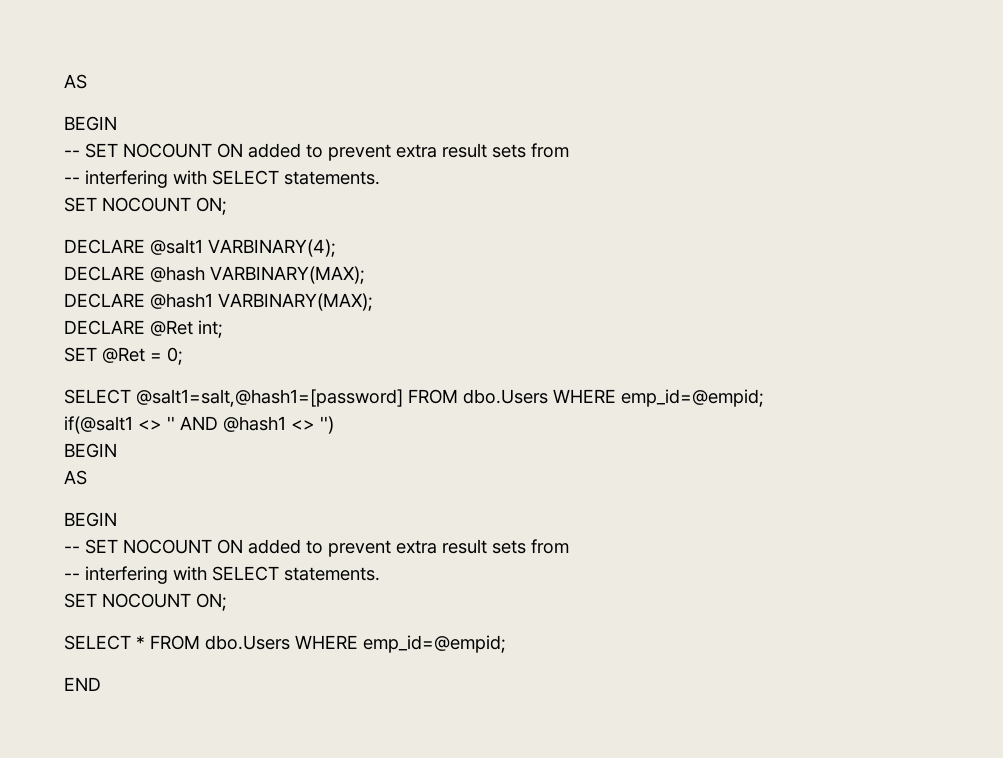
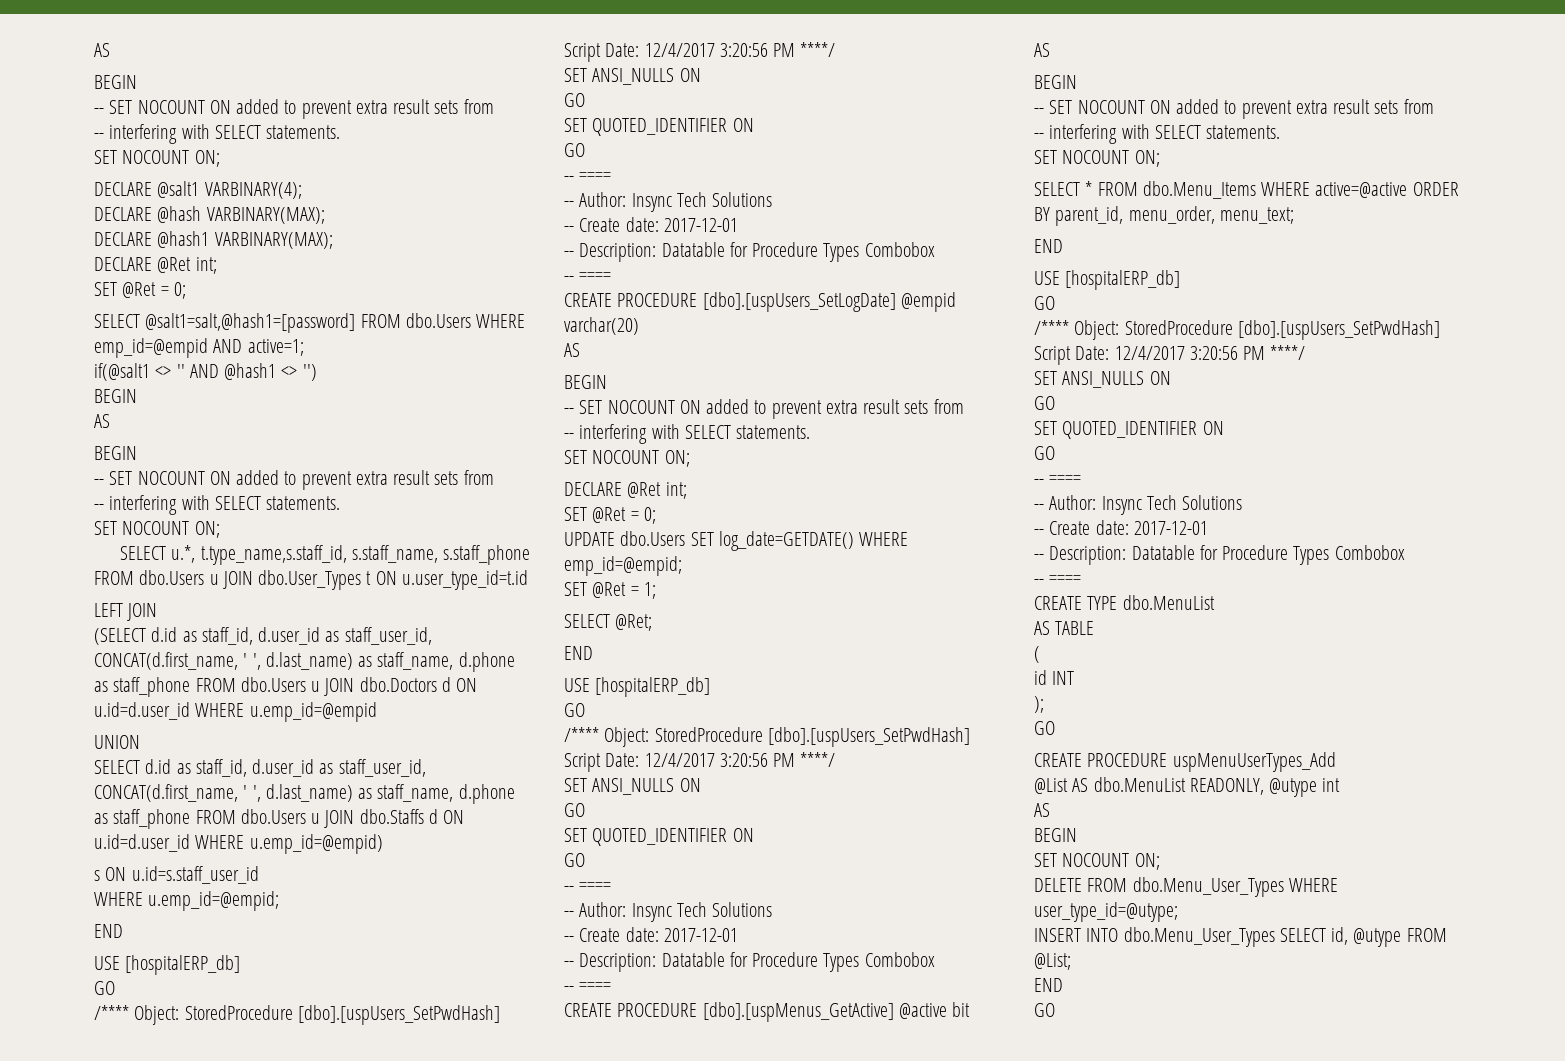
- SELECT @salt1=salt,@hash1=[password] FROM dbo.Users WHERE emp_id=@empid;
+ SELECT @salt1=salt,@hash1=[password] FROM dbo.Users WHERE emp_id=@empid AND active=1;
- SELECT * FROM dbo.Users WHERE emp_id=@empid;
+ SELECT u.*, t.type_name,s.staff_id, s.staff_name, s.staff_phone FROM dbo.Users u JOIN dbo.User_Types t ON u.user_type_id=t.id
+ LEFT JOIN
+ (SELECT d.id as staff_id, d.user_id as staff_user_id, CONCAT(d.first_name, ' ', d.last_name) as staff_name, d.phone as staff_phone FROM dbo.Users u JOIN dbo.Doctors d ON u.id=d.user_id WHERE u.emp_id=@empid
+ UNION
+ SELECT d.id as staff_id, d.user_id as staff_user_id, CONCAT(d.first_name, ' ', d.last_name) as staff_name, d.phone as staff_phone FROM dbo.Users u JOIN dbo.Staffs d ON u.id=d.user_id WHERE u.emp_id=@empid)
+ s ON u.id=s.staff_user_id
+ WHERE u.emp_id=@empid;
  END
+ USE [hospitalERP_db]
+ GO
+ /**** Object: StoredProcedure [dbo].[uspUsers_SetPwdHash] Script Date: 12/4/2017 3:20:56 PM ****/
+ SET ANSI_NULLS ON
+ GO
+ SET QUOTED_IDENTIFIER ON
+ GO
+ -- ====
+ -- Author: Insync Tech Solutions
+ -- Create date: 2017-12-01
+ -- Description: Datatable for Procedure Types Combobox
+ -- ====
+ CREATE PROCEDURE [dbo].[uspUsers_SetLogDate] @empid varchar(20)
+ AS
+ BEGIN
+ -- SET NOCOUNT ON added to prevent extra result sets from
+ -- interfering with SELECT statements.
+ SET NOCOUNT ON;
+ DECLARE @Ret int;
+ SET @Ret = 0;
+ UPDATE dbo.Users SET log_date=GETDATE() WHERE emp_id=@empid;
+ SET @Ret = 1;
+ SELECT @Ret;
+ END
+ USE [hospitalERP_db]
+ GO
+ /**** Object: StoredProcedure [dbo].[uspUsers_SetPwdHash] Script Date: 12/4/2017 3:20:56 PM ****/
+ SET ANSI_NULLS ON
+ GO
+ SET QUOTED_IDENTIFIER ON
+ GO
+ -- ====
+ -- Author: Insync Tech Solutions
+ -- Create date: 2017-12-01
+ -- Description: Datatable for Procedure Types Combobox
+ -- ====
+ CREATE PROCEDURE [dbo].[uspMenus_GetActive] @active bit
+ AS
+ BEGIN
+ -- SET NOCOUNT ON added to prevent extra result sets from
+ -- interfering with SELECT statements.
+ SET NOCOUNT ON;
+ SELECT * FROM dbo.Menu_Items WHERE active=@active ORDER BY parent_id, menu_order, menu_text;
+ END
+ USE [hospitalERP_db]
+ GO
+ /**** Object: StoredProcedure [dbo].[uspUsers_SetPwdHash] Script Date: 12/4/2017 3:20:56 PM ****/
+ SET ANSI_NULLS ON
+ GO
+ SET QUOTED_IDENTIFIER ON
+ GO
+ -- ====
+ -- Author: Insync Tech Solutions
+ -- Create date: 2017-12-01
+ -- Description: Datatable for Procedure Types Combobox
+ -- ====
+ CREATE TYPE dbo.MenuList
+ AS TABLE
+ (
+ id INT
+ );
+ GO
+ CREATE PROCEDURE uspMenuUserTypes_Add
+ @List AS dbo.MenuList READONLY, @utype int
+ AS
+ BEGIN
+ SET NOCOUNT ON;
+ DELETE FROM dbo.Menu_User_Types WHERE user_type_id=@utype;
+ INSERT INTO dbo.Menu_User_Types SELECT id, @utype FROM @List;
+ END
+ GO

